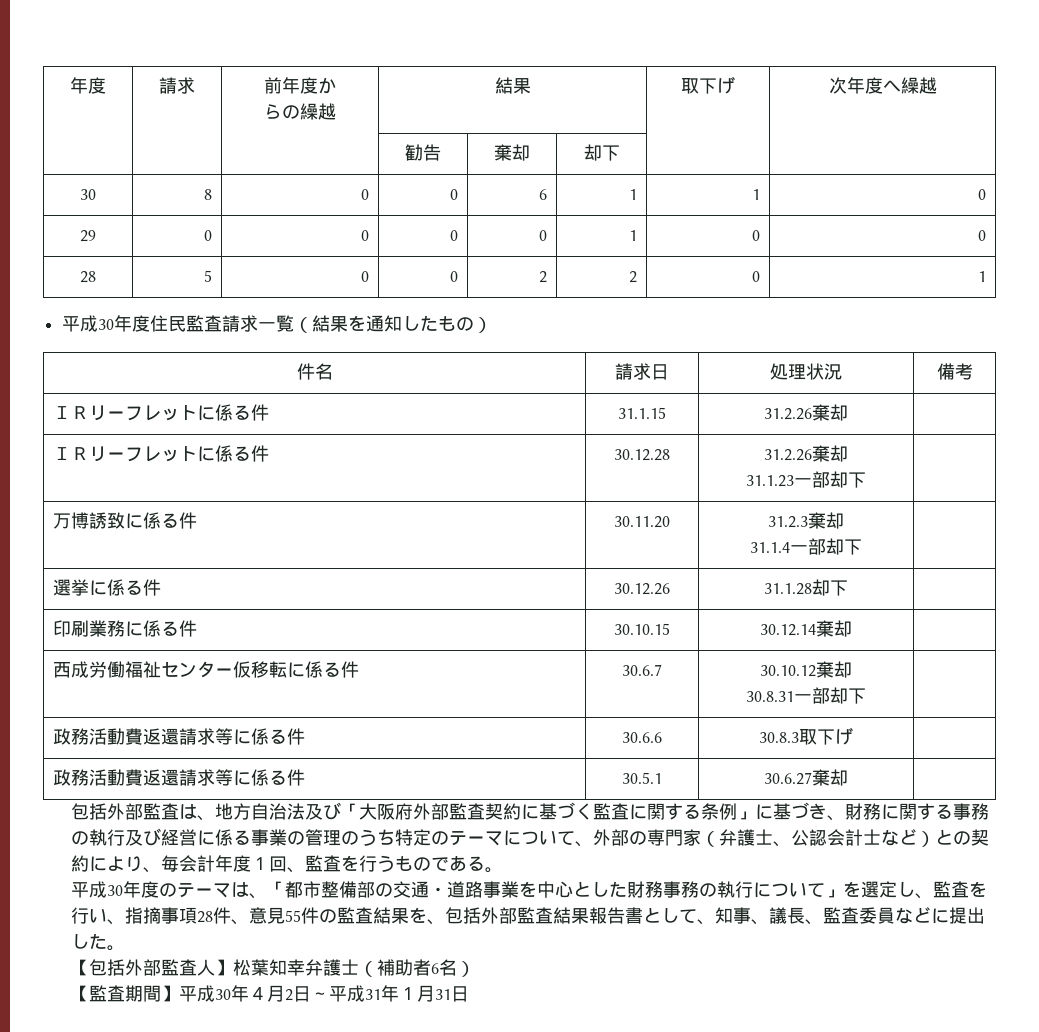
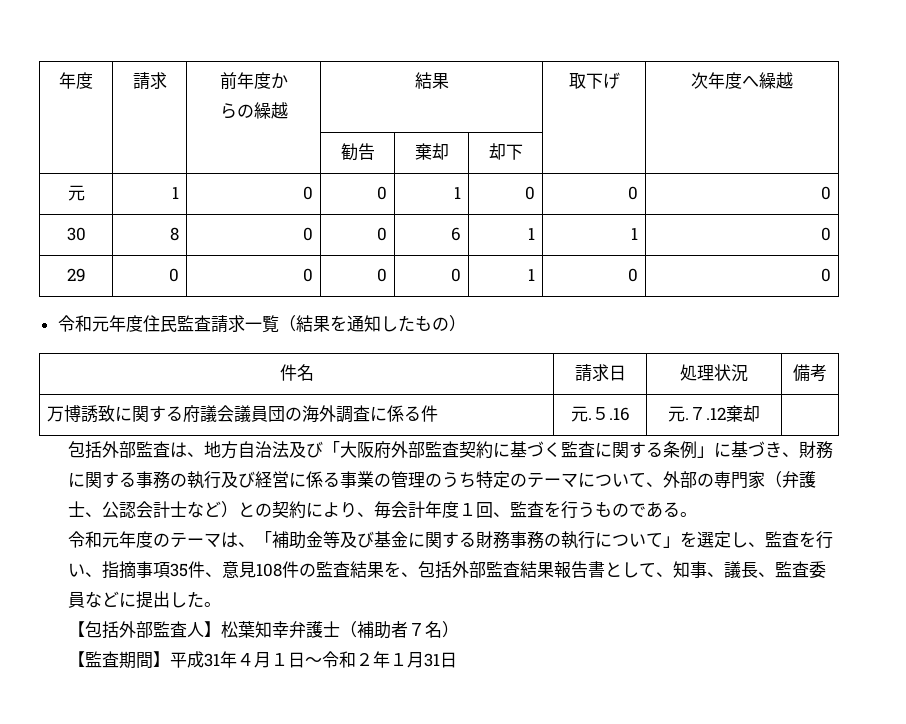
+ 元 | 1 | 0 | 0 | 1 | 0 | 0 | 0
- 28 | 5 | 0 | 0 | 2 | 2 | 0 | 1
- 平成30年度住民監査請求一覧（結果を通知したもの）
+ 令和元年度住民監査請求一覧（結果を通知したもの）
- ＩＲリーフレットに係る件 | 31.1.15 | 31.2.26棄却 |
- ＩＲリーフレットに係る件 | 30.12.28 | 31.2.26棄却
- 31.1.23一部却下 |
- 万博誘致に係る件 | 30.11.20 | 31.2.3棄却
- 31.1.4一部却下 |
- 選挙に係る件 | 30.12.26 | 31.1.28却下 |
- 印刷業務に係る件 | 30.10.15 | 30.12.14棄却 |
- 西成労働福祉センター仮移転に係る件 | 30.6.7 | 30.10.12棄却
- 30.8.31一部却下 |
- 政務活動費返還請求等に係る件 | 30.6.6 | 30.8.3取下げ |
- 政務活動費返還請求等に係る件 | 30.5.1 | 30.6.27棄却 |
+ 万博誘致に関する府議会議員団の海外調査に係る件 | 元.５.16 | 元.７.12棄却 |
- 平成30年度のテーマは、「都市整備部の交通・道路事業を中心とした財務事務の執行について」を選定し、監査を行い、指摘事項28件、意見55件の監査結果を、包括外部監査結果報告書として、知事、議長、監査委員などに提出した。
+ 令和元年度のテーマは、「補助金等及び基金に関する財務事務の執行について」を選定し、監査を行い、指摘事項35件、意見108件の監査結果を、包括外部監査結果報告書として、知事、議長、監査委員などに提出した。
- 【包括外部監査人】松葉知幸弁護士（補助者6名）
+ 【包括外部監査人】松葉知幸弁護士（補助者７名）
- 【監査期間】平成30年４月2日～平成31年１月31日
+ 【監査期間】平成31年４月１日～令和２年１月31日

